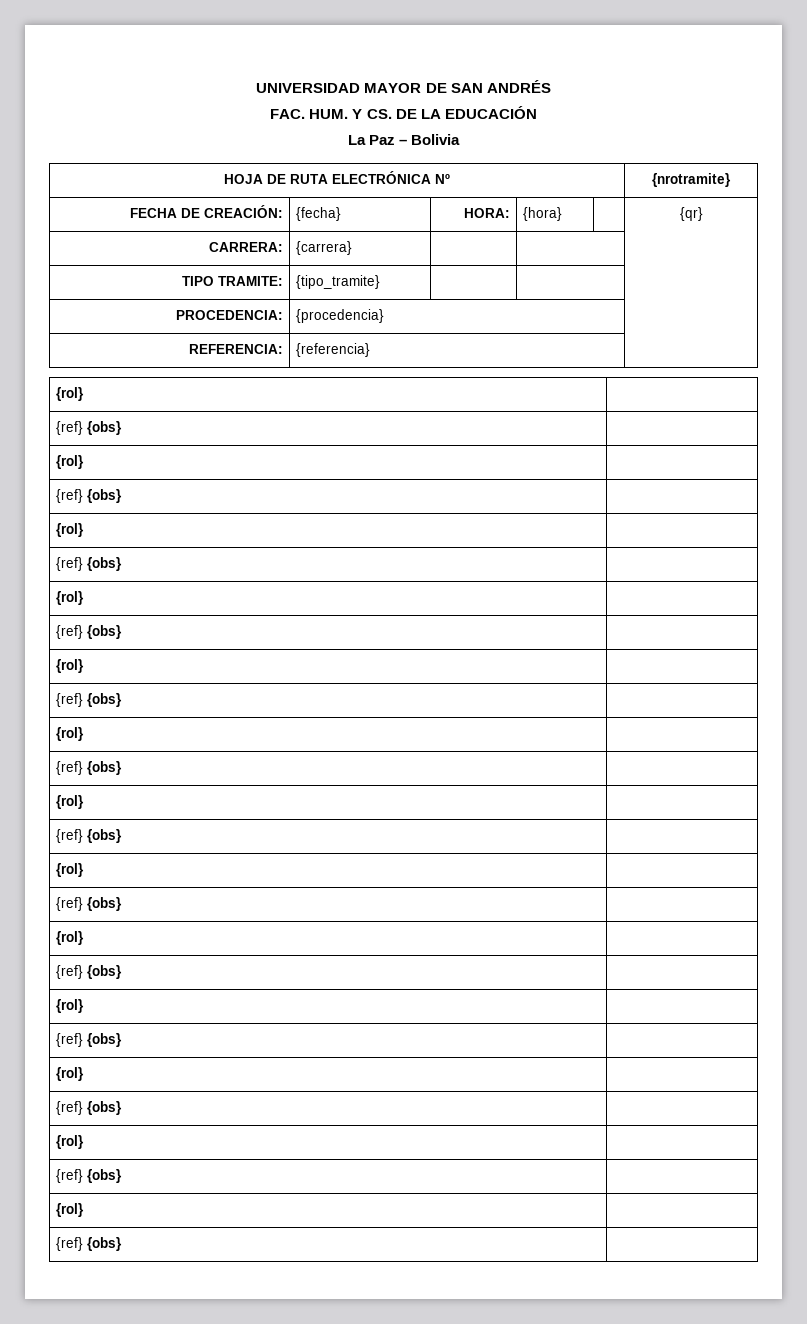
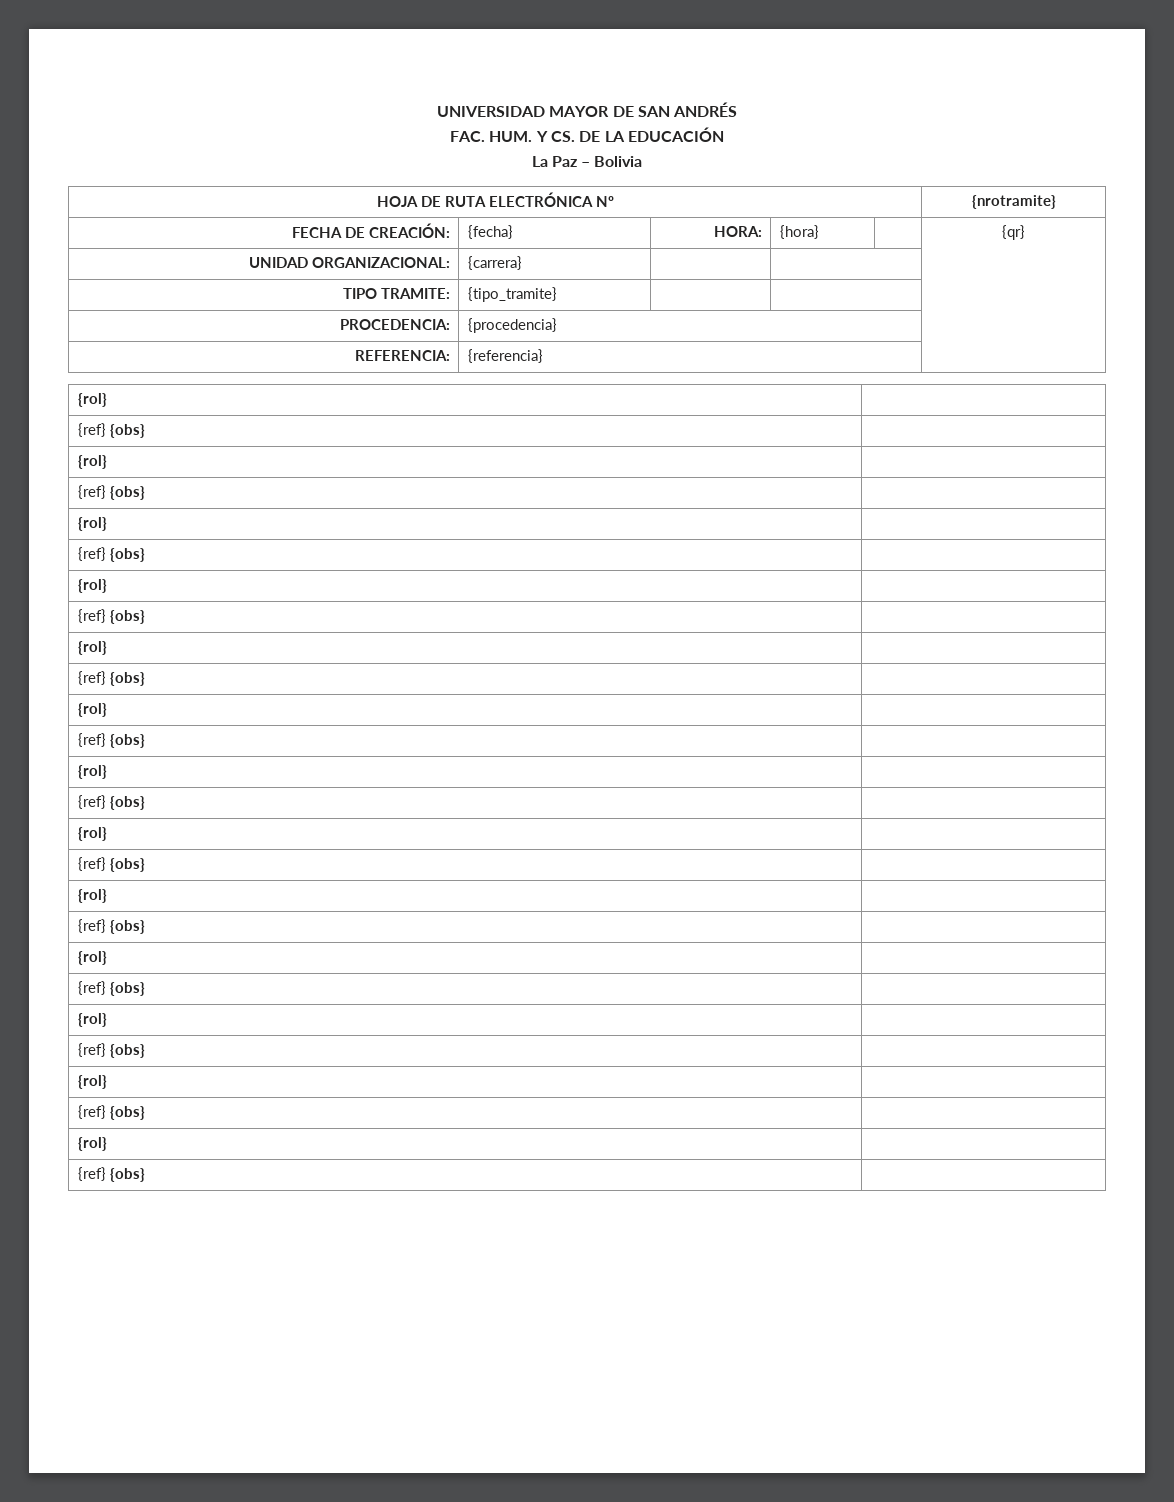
- CARRERA: | {carrera} | | |
+ UNIDAD ORGANIZACIONAL: | {carrera} | | |

